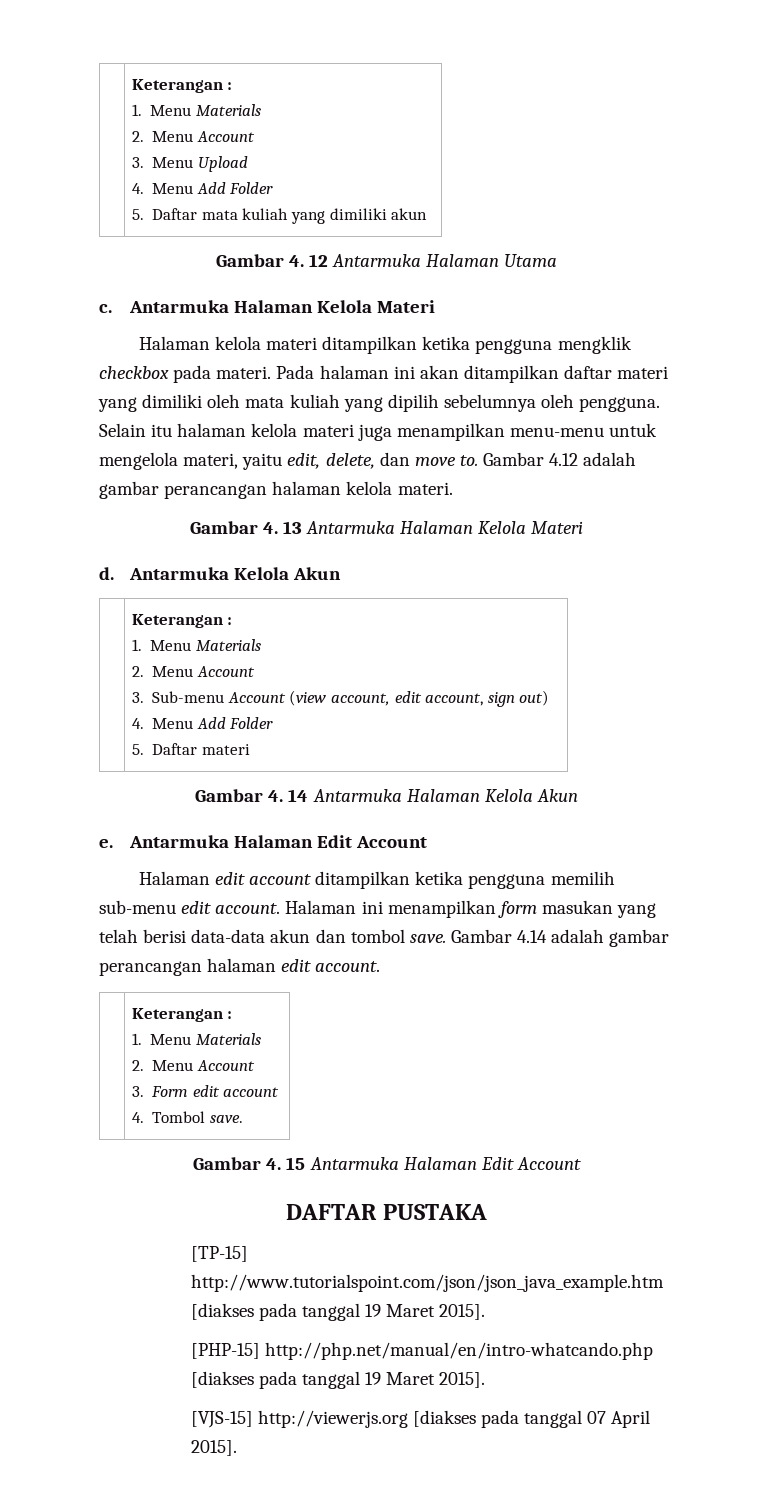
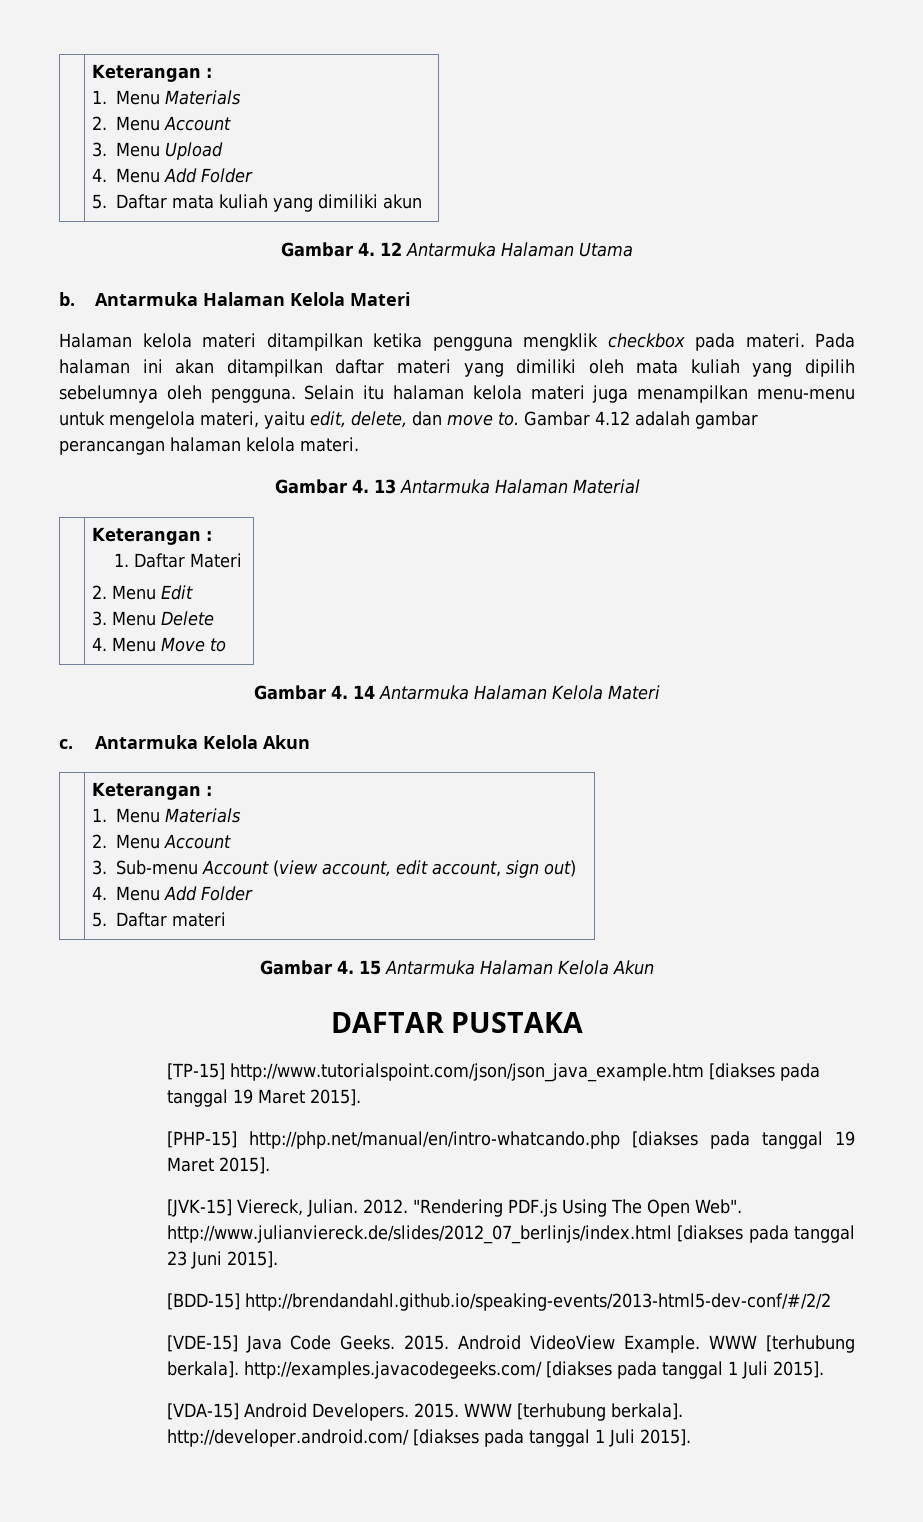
- c.
+ b.
- Gambar 4. 13 Antarmuka Halaman Kelola Materi
- d.
+ Gambar 4. 13 Antarmuka Halaman Material
+ | Keterangan :
+ 1. Daftar Materi
+ 2. Menu Edit
+ 3. Menu Delete
+ 4. Menu Move to
+ Gambar 4. 14 Antarmuka Halaman Kelola Materi
+ c.
- Gambar 4. 14 Antarmuka Halaman Kelola Akun
+ Gambar 4. 15 Antarmuka Halaman Kelola Akun
- e. Antarmuka Halaman Edit Account
- Halaman edit account ditampilkan ketika pengguna memilih sub-menu edit account. Halaman ini menampilkan form masukan yang telah berisi data-data akun dan tombol save. Gambar 4.14 adalah gambar perancangan halaman edit account.
- | Keterangan :
- 1. Menu Materials
- 2. Menu Account
- 3. Form edit account
- 4. Tombol save.
- Gambar 4. 15 Antarmuka Halaman Edit Account
- [VJS-15] http://viewerjs.org [diakses pada tanggal 07 April 2015].
+ [JVK-15] Viereck, Julian. 2012. "Rendering PDF.js Using The Open Web". http://www.julianviereck.de/slides/2012_07_berlinjs/index.html [diakses pada tanggal 23 Juni 2015].
+ [BDD-15] http://brendandahl.github.io/speaking-events/2013-html5-dev-conf/#/2/2
+ [VDE-15] Java Code Geeks. 2015. Android VideoView Example. WWW [terhubung berkala]. http://examples.javacodegeeks.com/ [diakses pada tanggal 1 Juli 2015].
+ [VDA-15] Android Developers. 2015. WWW [terhubung berkala]. http://developer.android.com/ [diakses pada tanggal 1 Juli 2015].

